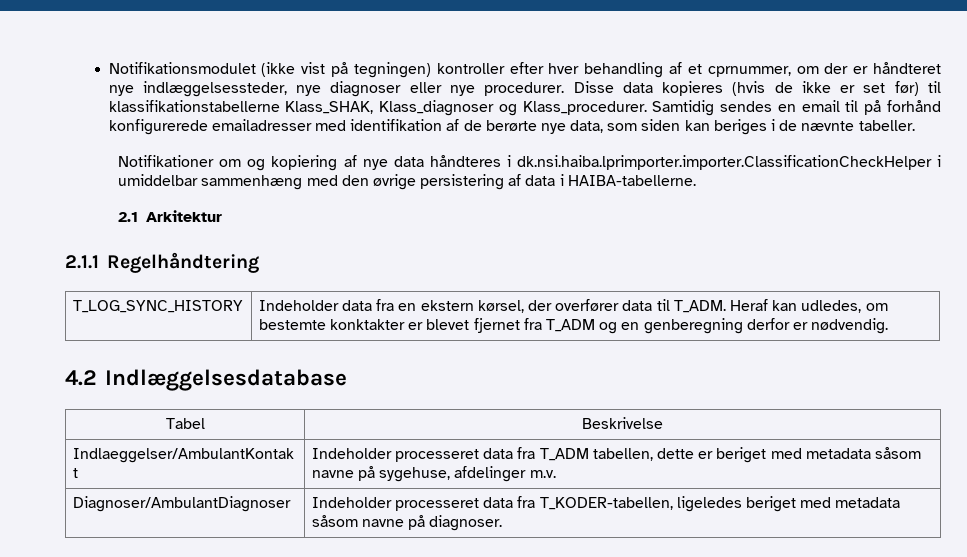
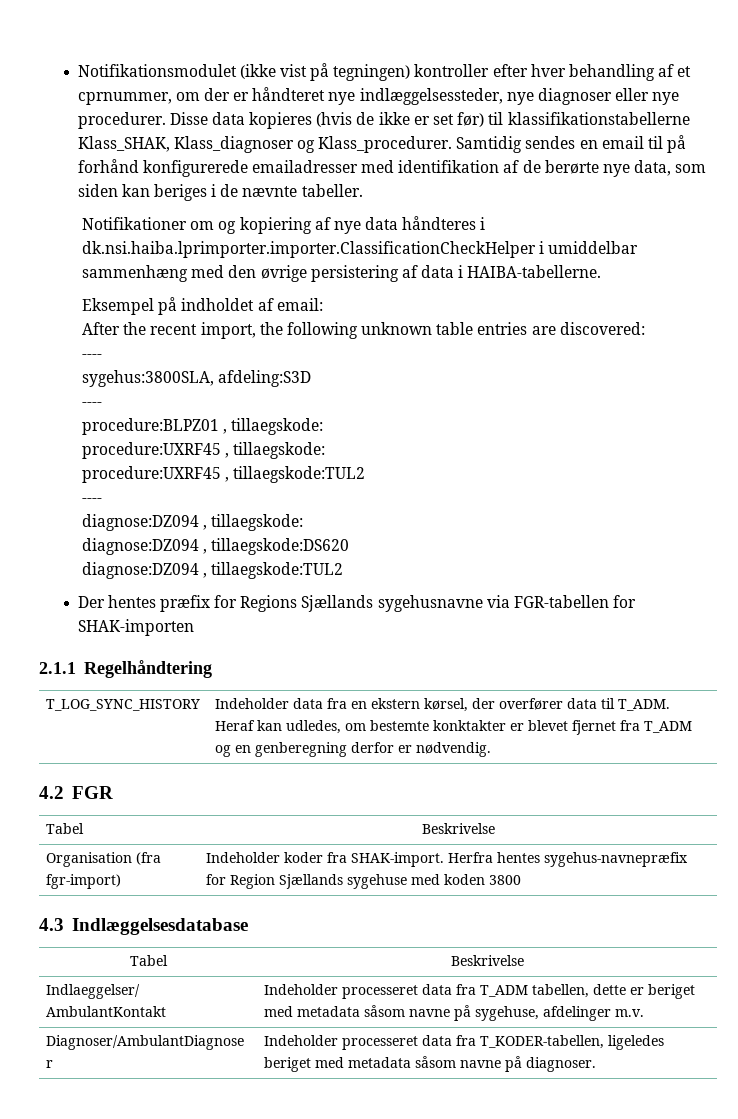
- 2.1 Arkitektur
+ Eksempel på indholdet af email:
+ After the recent import, the following unknown table entries are discovered:
+ ----
+ sygehus:3800SLA, afdeling:S3D
+ ----
+ procedure:BLPZ01 , tillaegskode:
+ procedure:UXRF45 , tillaegskode:
+ procedure:UXRF45 , tillaegskode:TUL2
+ ----
+ diagnose:DZ094 , tillaegskode:
+ diagnose:DZ094 , tillaegskode:DS620
+ diagnose:DZ094 , tillaegskode:TUL2
+ Der hentes præfix for Regions Sjællands sygehusnavne via FGR-tabellen for SHAK-importen
- 4.2 Indlæggelsesdatabase
+ 4.2 FGR
+ Tabel | Beskrivelse
+ Organisation (fra fgr-import) | Indeholder koder fra SHAK-import. Herfra hentes sygehus-navnepræfix for Region Sjællands sygehuse med koden 3800
+ 4.3 Indlæggelsesdatabase

